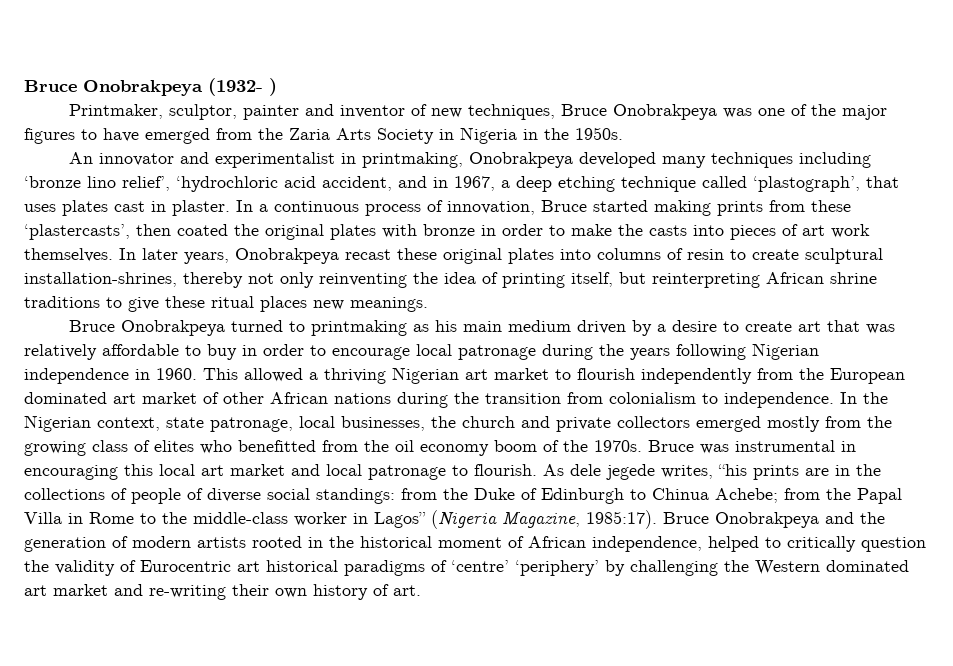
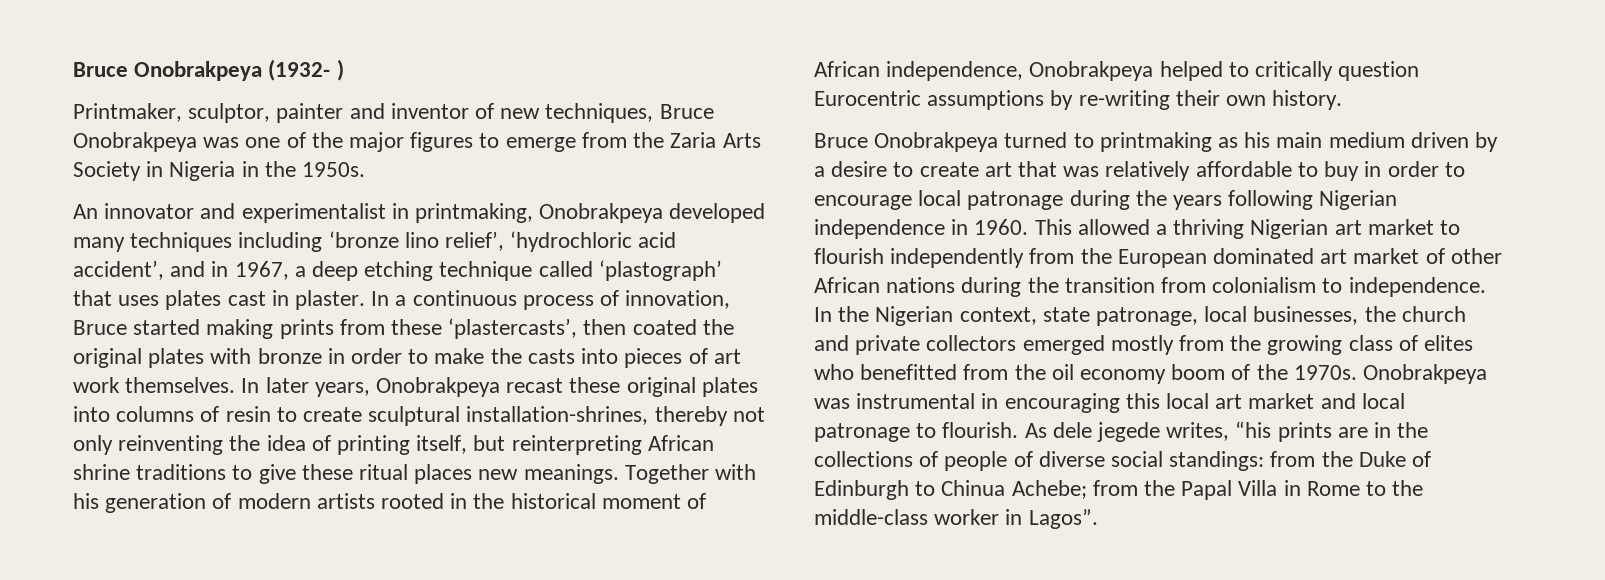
- Printmaker, sculptor, painter and inventor of new techniques, Bruce Onobrakpeya was one of the major figures to have emerged from the Zaria Arts Society in Nigeria in the 1950s.
+ Printmaker, sculptor, painter and inventor of new techniques, Bruce Onobrakpeya was one of the major figures to emerge from the Zaria Arts Society in Nigeria in the 1950s.
- An innovator and experimentalist in printmaking, Onobrakpeya developed many techniques including ‘bronze lino relief’, ‘hydrochloric acid accident, and in 1967, a deep etching technique called ‘plastograph’, that uses plates cast in plaster.
+ An innovator and experimentalist in printmaking, Onobrakpeya developed many techniques including ‘bronze lino relief’, ‘hydrochloric acid accident’, and in 1967, a deep etching technique called ‘plastograph’ that uses plates cast in plaster.
+ Together with his generation of modern artists rooted in the historical moment of African independence, Onobrakpeya helped to critically question Eurocentric assumptions by re-writing their own history.
- Bruce was instrumental in encouraging this local art market and local patronage to flourish.
+ Onobrakpeya was instrumental in encouraging this local art market and local patronage to flourish.
- As dele jegede writes, “his prints are in the collections of people of diverse social standings: from the Duke of Edinburgh to Chinua Achebe; from the Papal Villa in Rome to the middle-class worker in Lagos” (Nigeria Magazine, 1985:17). Bruce Onobrakpeya and the generation of modern artists rooted in the historical moment of African independence, helped to critically question the validity of Eurocentric art historical paradigms of ‘centre’ ‘periphery’ by challenging the Western dominated art market and re-writing their own history of art.
+ As dele jegede writes, “his prints are in the collections of people of diverse social standings: from the Duke of Edinburgh to Chinua Achebe; from the Papal Villa in Rome to the middle-class worker in Lagos”.

